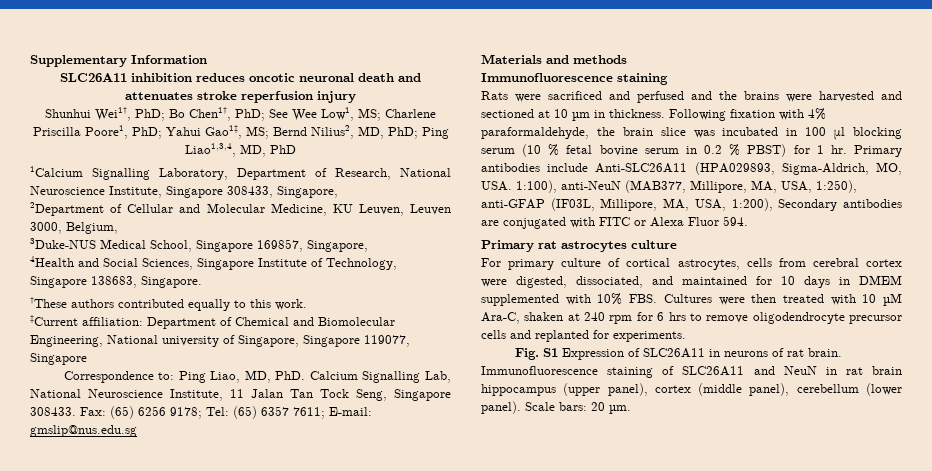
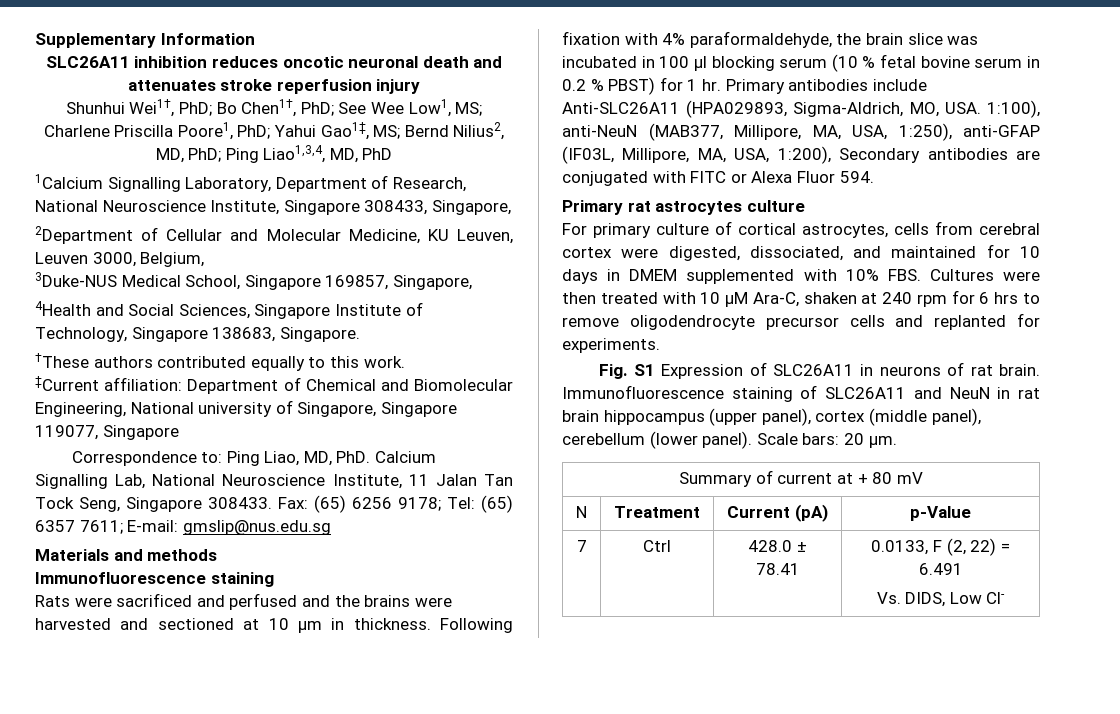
+ Summary of current at + 80 mV
+ N | Treatment | Current (pA) | p-Value
+ 7 | Ctrl | 428.0 ± 78.41 | 0.0133, F (2, 22) = 6.491
+ Vs. DIDS, Low Cl-

